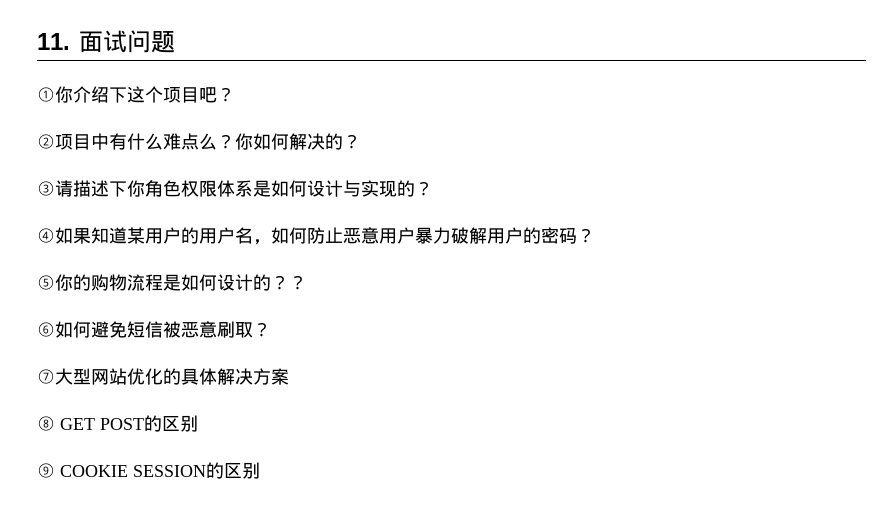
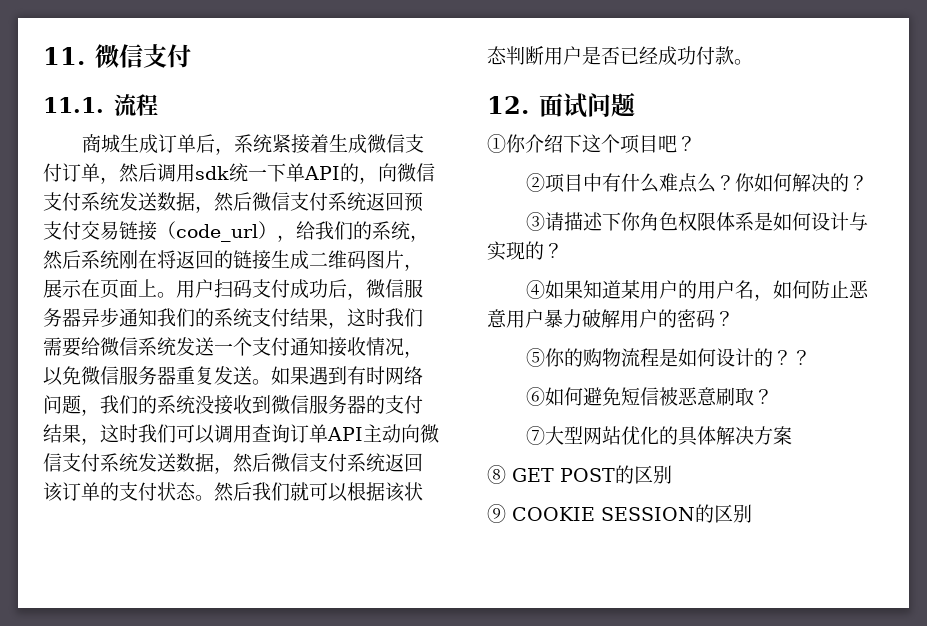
- 11.面试问题
+ 11.微信支付
+ 11.1.流程
+ 商城生成订单后，系统紧接着生成微信支付订单，然后调用sdk统一下单API的，向微信支付系统发送数据，然后微信支付系统返回预支付交易链接（code_url），给我们的系统，然后系统刚在将返回的链接生成二维码图片，展示在页面上。用户扫码支付成功后，微信服务器异步通知我们的系统支付结果，这时我们需要给微信系统发送一个支付通知接收情况，以免微信服务器重复发送。如果遇到有时网络问题，我们的系统没接收到微信服务器的支付结果，这时我们可以调用查询订单API主动向微信支付系统发送数据，然后微信支付系统返回该订单的支付状态。然后我们就可以根据该状态判断用户是否已经成功付款。
+ 12.面试问题

